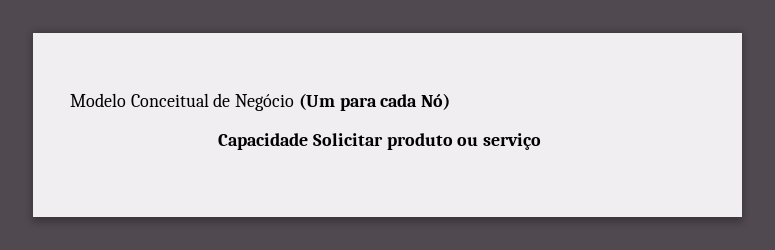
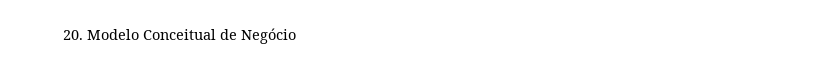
- Modelo Conceitual de Negócio (Um para cada Nó)
- Capacidade Solicitar produto ou serviço
+ 20. Modelo Conceitual de Negócio

